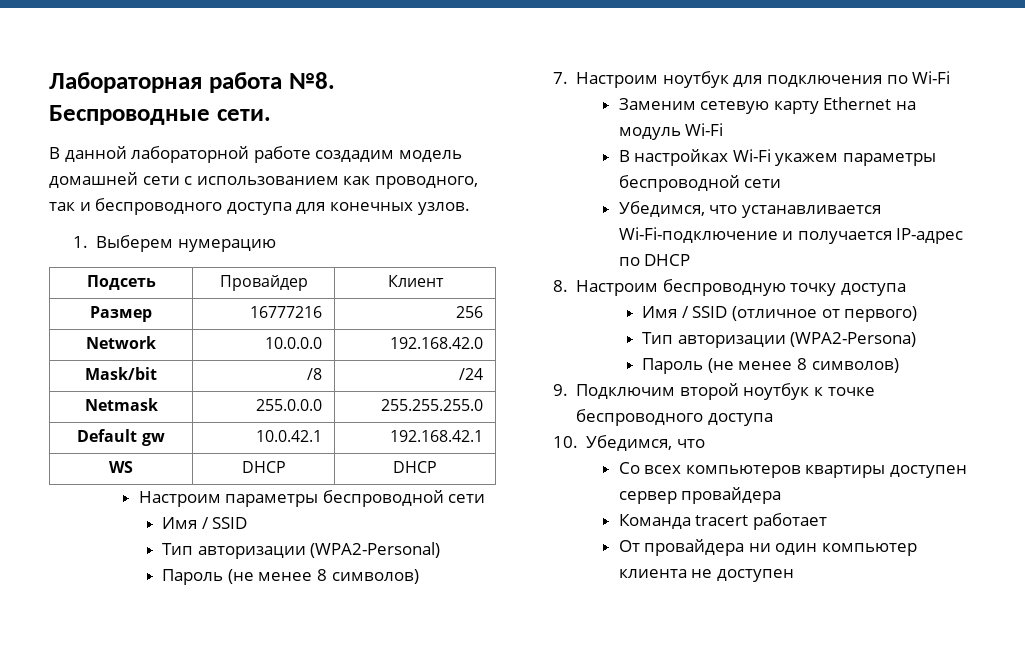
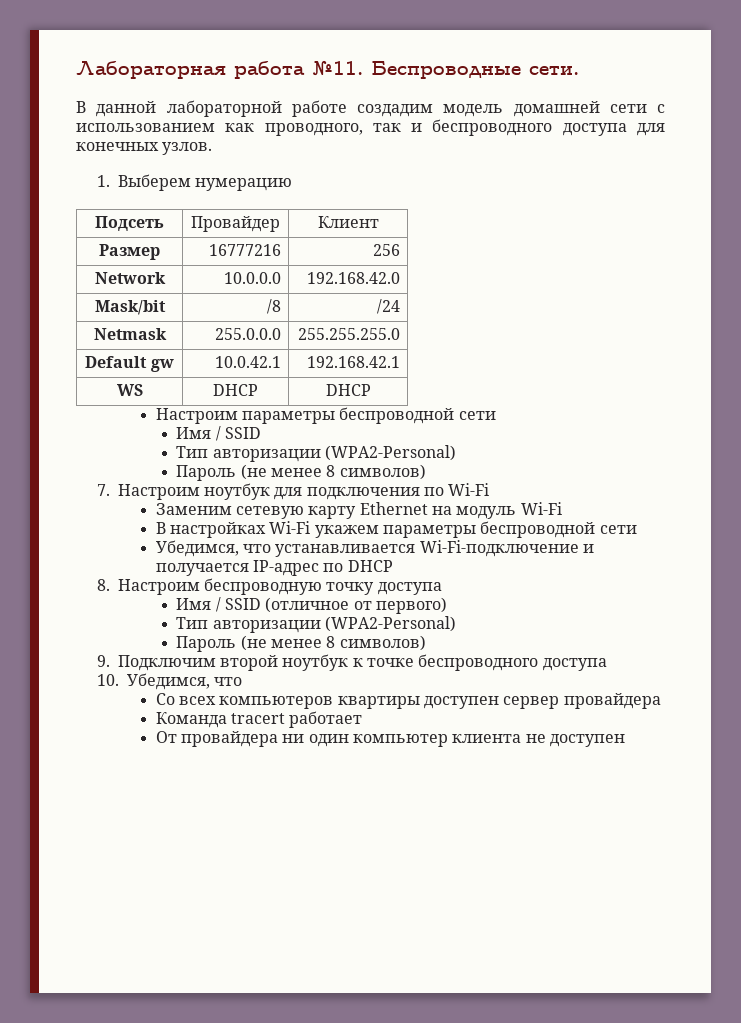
- Лабораторная работа №8.
+ Лабораторная работа №11.
  Имя / SSID (отличное от первого)
- Тип авторизации (WPA2-Persona)
+ Тип авторизации (WPA2-Personal)

